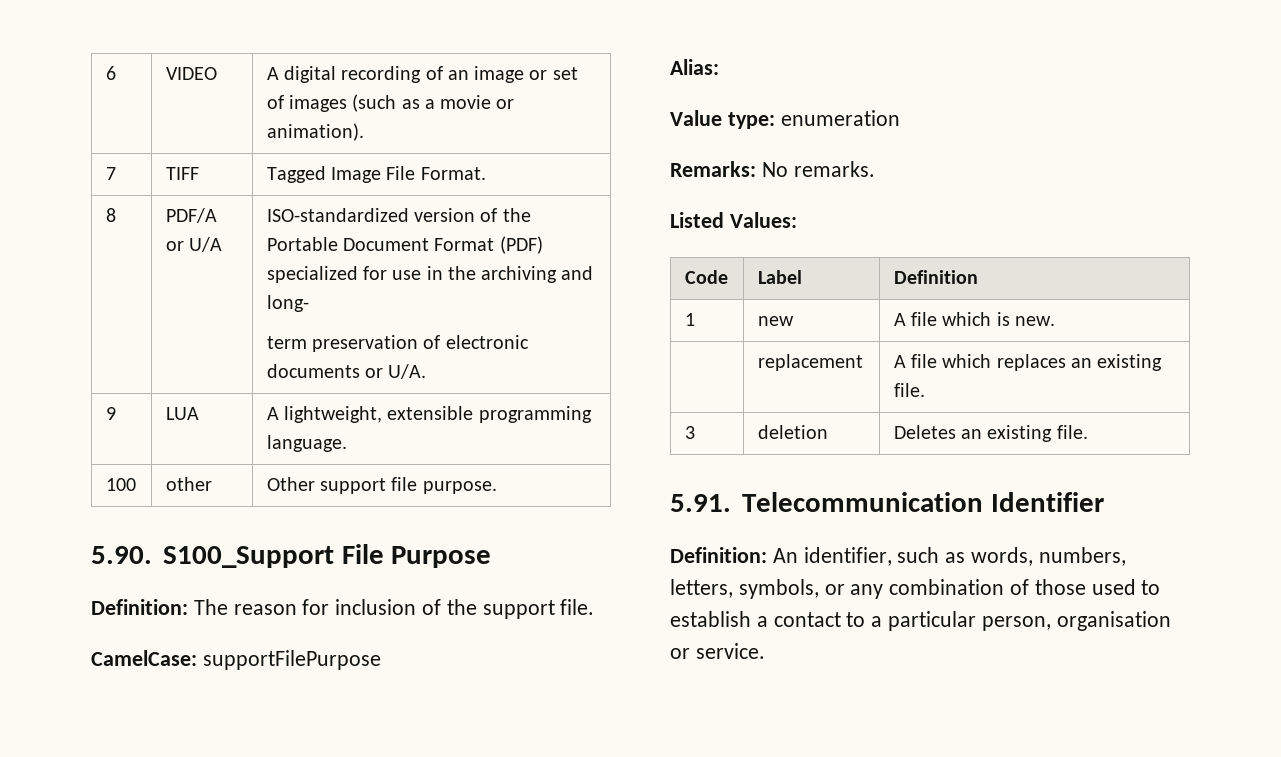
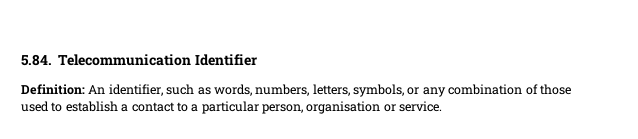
- 6 | VIDEO | A digital recording of an image or set of images (such as a movie or animation).
- 7 | TIFF | Tagged Image File Format.
- 8 | PDF/A or U/A | ISO-standardized version of the Portable Document Format (PDF) specialized for use in the archiving and long-
- term preservation of electronic documents or U/A.
- 9 | LUA | A lightweight, extensible programming language.
- 100 | other | Other support file purpose.
- 5.90. S100_Support File Purpose
- Definition: The reason for inclusion of the support file.
- CamelCase: supportFilePurpose
- Alias:
- Value type: enumeration
- Remarks: No remarks.
- Listed Values:
- Code | Label | Definition
- 1 | new | A file which is new.
- | replacement | A file which replaces an existing file.
- 3 | deletion | Deletes an existing file.
- 5.91. Telecommunication Identifier
+ 5.84. Telecommunication Identifier

